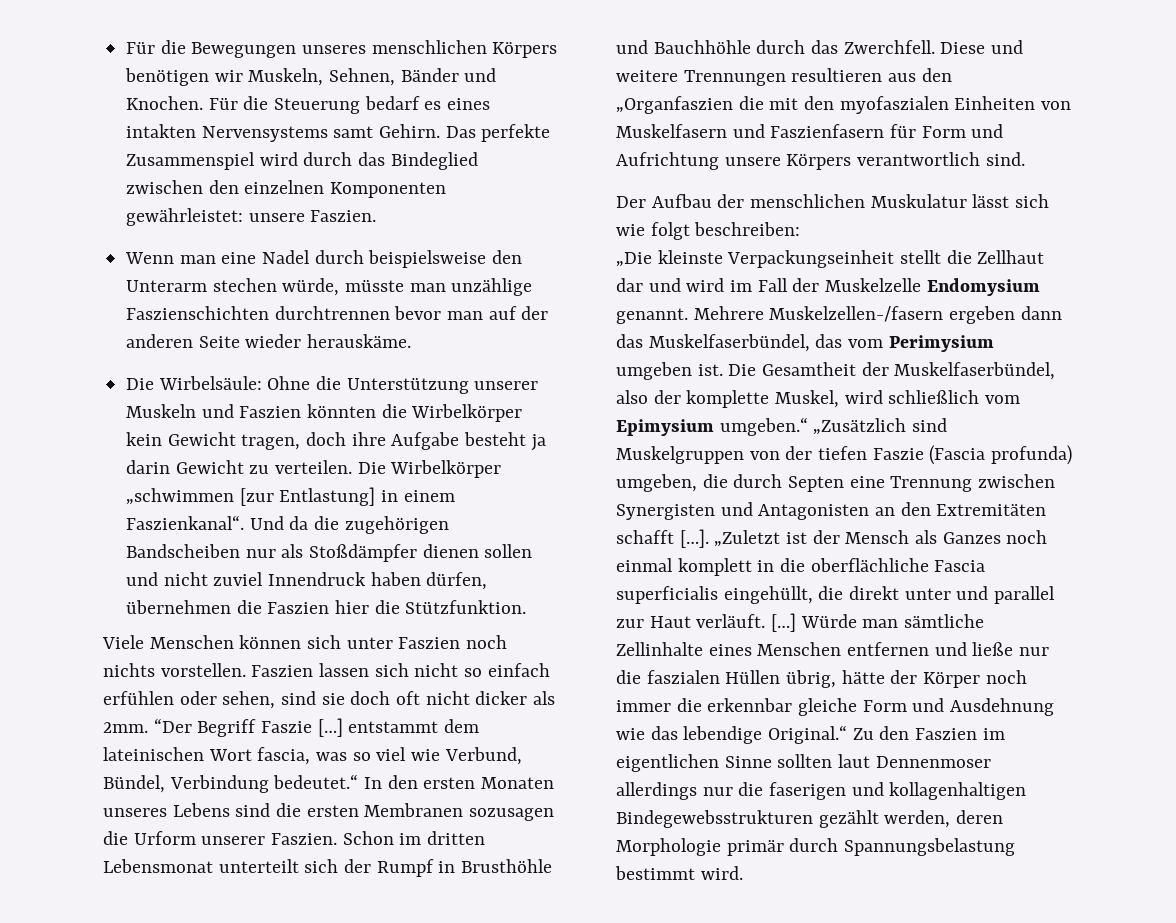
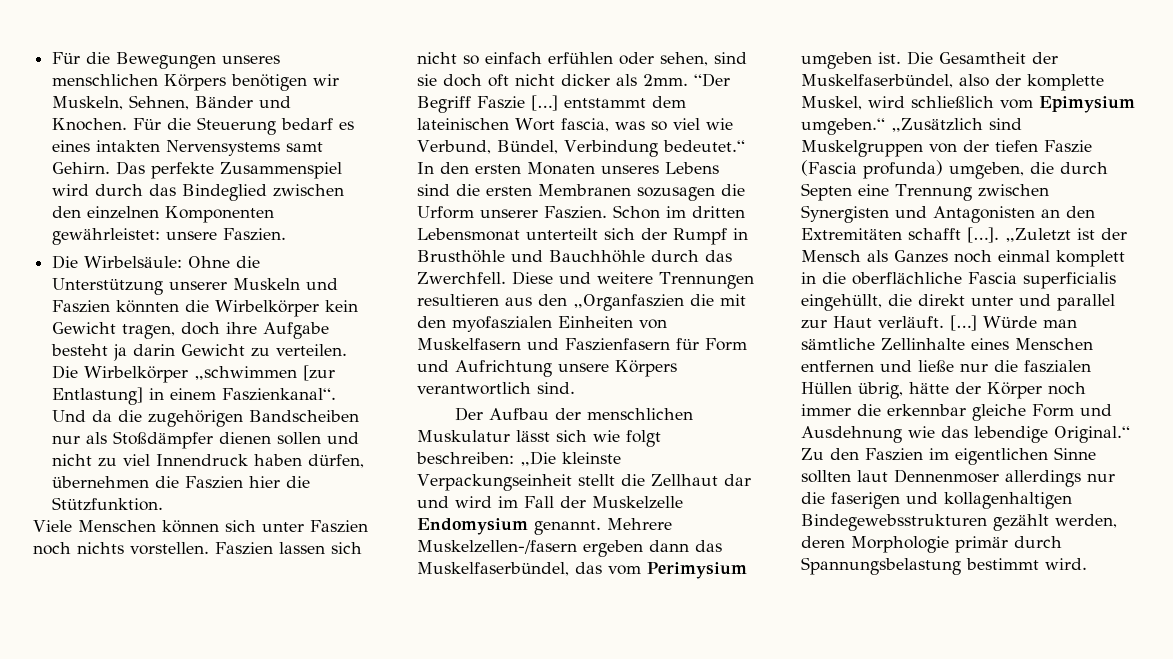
- Wenn man eine Nadel durch beispielsweise den Unterarm stechen würde, müsste man unzählige Faszienschichten durchtrennen bevor man auf der anderen Seite wieder herauskäme.
- Und da die zugehörigen Bandscheiben nur als Stoßdämpfer dienen sollen und nicht zuviel Innendruck haben dürfen, übernehmen die Faszien hier die Stützfunktion.
+ Und da die zugehörigen Bandscheiben nur als Stoßdämpfer dienen sollen und nicht zu viel Innendruck haben dürfen, übernehmen die Faszien hier die Stützfunktion.
- Der Aufbau der menschlichen Muskulatur lässt sich wie folgt beschreiben:
- „Die kleinste Verpackungseinheit stellt die Zellhaut dar und wird im Fall der Muskelzelle Endomysium genannt.
+ Der Aufbau der menschlichen Muskulatur lässt sich wie folgt beschreiben: „Die kleinste Verpackungseinheit stellt die Zellhaut dar und wird im Fall der Muskelzelle Endomysium genannt.

